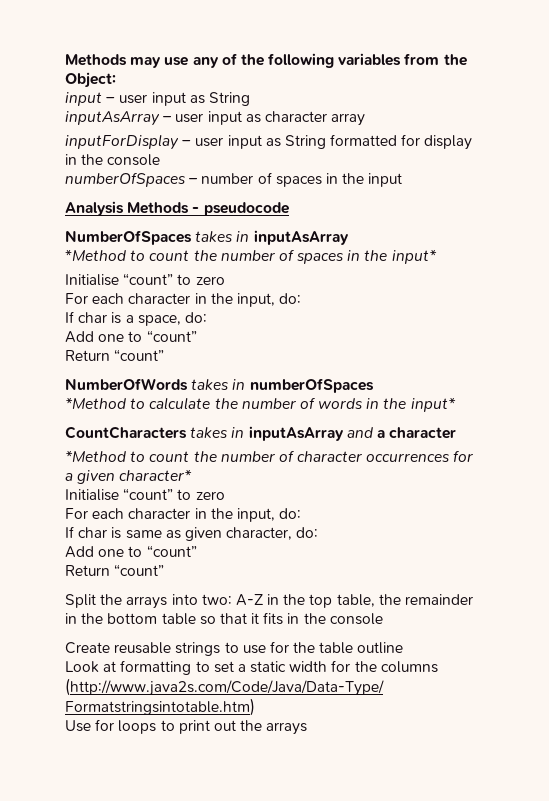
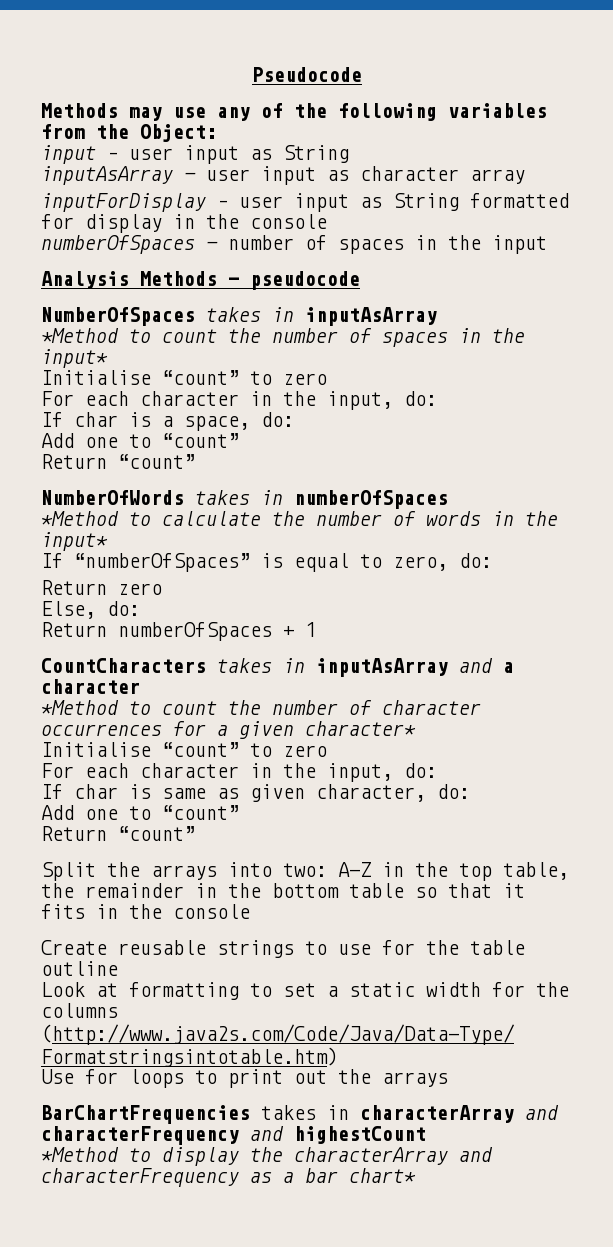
+ Pseudocode
+ If “numberOfSpaces” is equal to zero, do:
+ Return zero
+ Else, do:
+ Return numberOfSpaces + 1
+ BarChartFrequencies takes in characterArray and characterFrequency and highestCount
+ *Method to display the characterArray and characterFrequency as a bar chart*

